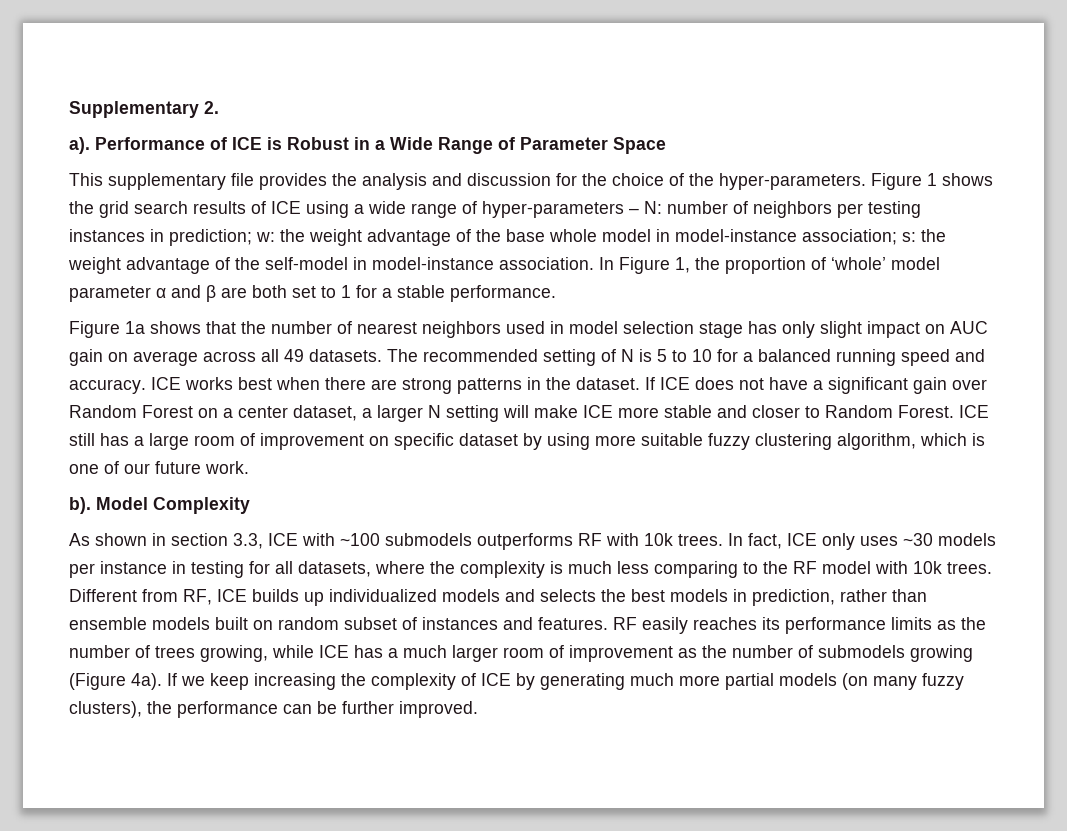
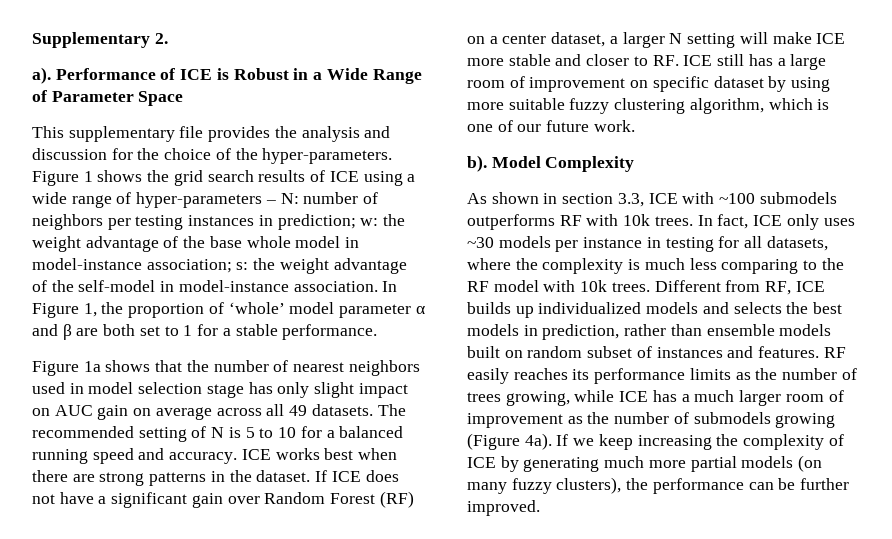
- If ICE does not have a significant gain over Random Forest on a center dataset, a larger N setting will make ICE more stable and closer to Random Forest. ICE still has a large room of improvement on specific dataset by using more suitable fuzzy clustering algorithm, which is one of our future work.
+ If ICE does not have a significant gain over Random Forest (RF) on a center dataset, a larger N setting will make ICE more stable and closer to RF. ICE still has a large room of improvement on specific dataset by using more suitable fuzzy clustering algorithm, which is one of our future work.

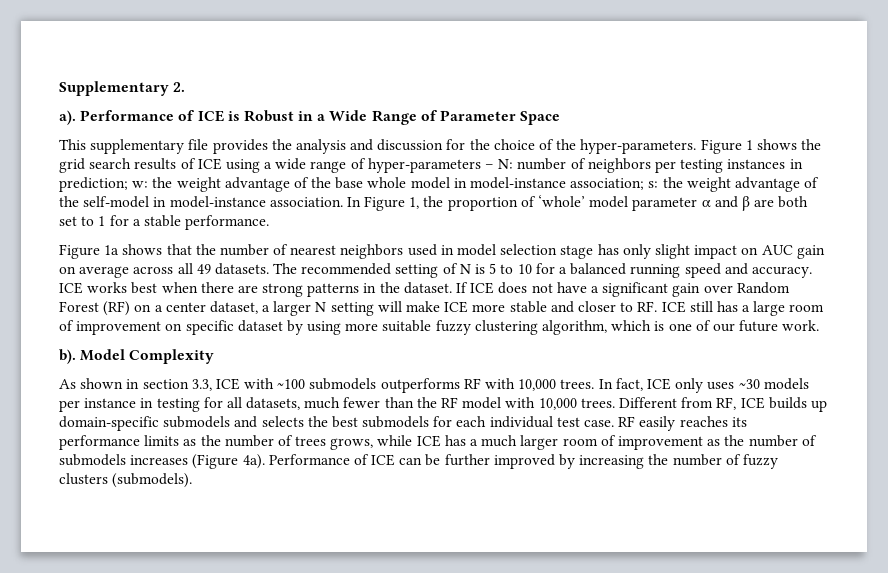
- As shown in section 3.3, ICE with ~100 submodels outperforms RF with 10k trees.
+ As shown in section 3.3, ICE with ~100 submodels outperforms RF with 10,000 trees.
- In fact, ICE only uses ~30 models per instance in testing for all datasets, where the complexity is much less comparing to the RF model with 10k trees.
+ In fact, ICE only uses ~30 models per instance in testing for all datasets, much fewer than the RF model with 10,000 trees.
- Different from RF, ICE builds up individualized models and selects the best models in prediction, rather than ensemble models built on random subset of instances and features.
+ Different from RF, ICE builds up domain-specific submodels and selects the best submodels for each individual test case.
- RF easily reaches its performance limits as the number of trees growing, while ICE has a much larger room of improvement as the number of submodels growing (Figure 4a).
+ RF easily reaches its performance limits as the number of trees grows, while ICE has a much larger room of improvement as the number of submodels increases (Figure 4a).
- If we keep increasing the complexity of ICE by generating much more partial models (on many fuzzy clusters), the performance can be further improved.
+ Performance of ICE can be further improved by increasing the number of fuzzy clusters (submodels).

